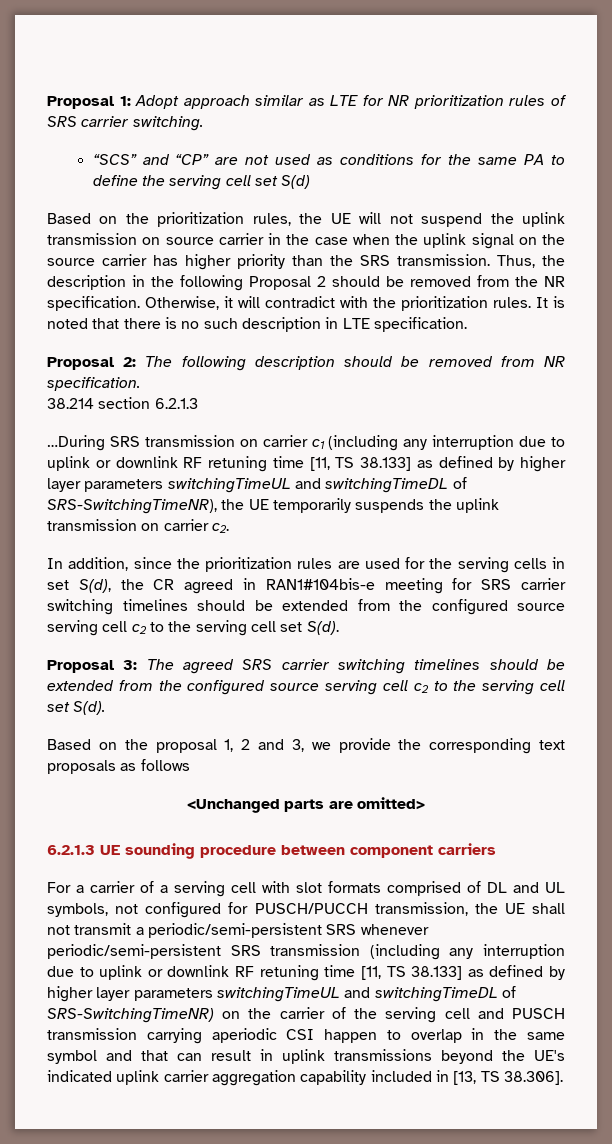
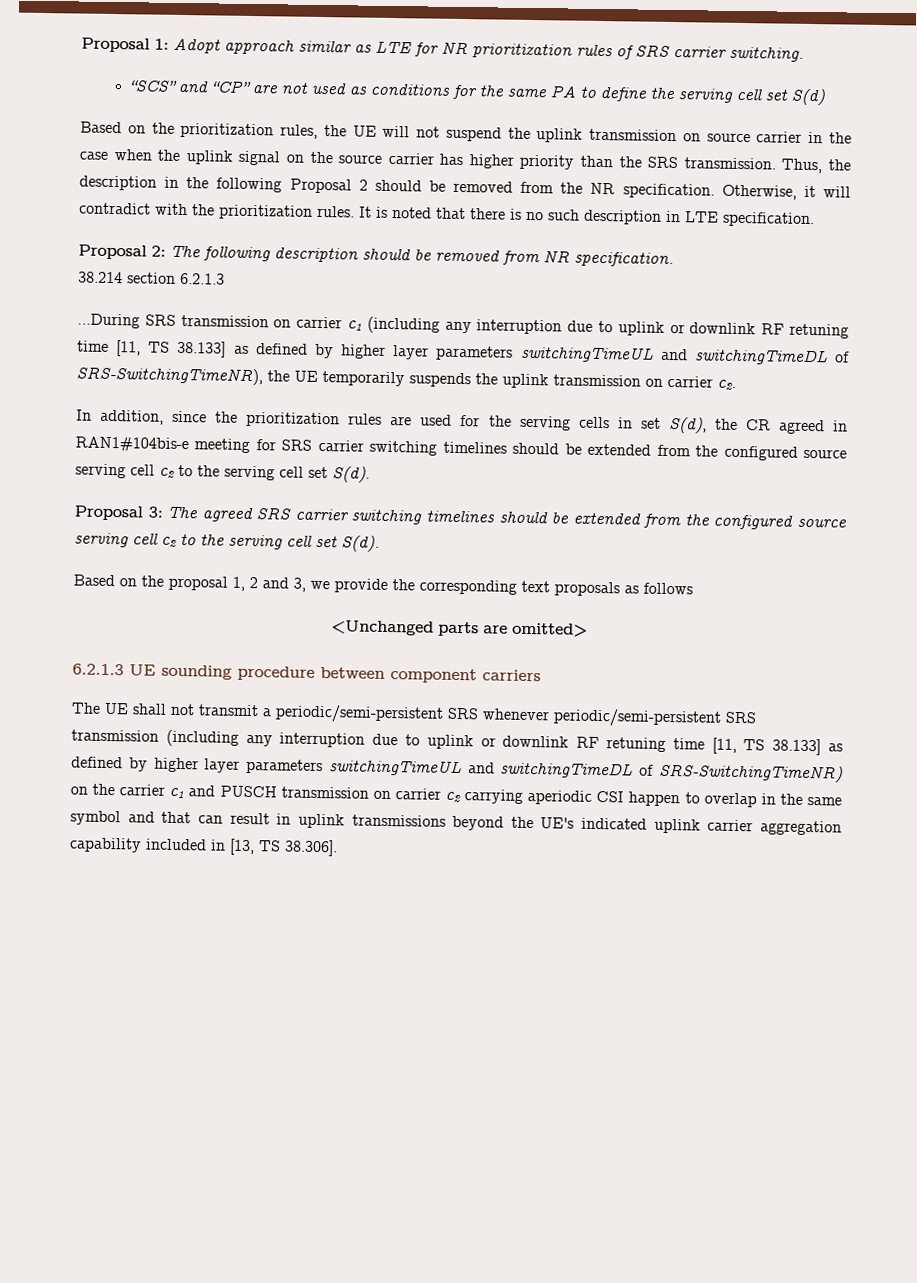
- For a carrier of a serving cell with slot formats comprised of DL and UL symbols, not configured for PUSCH/PUCCH transmission, the UE shall not transmit a periodic/semi-persistent SRS whenever periodic/semi-persistent SRS transmission (including any interruption due to uplink or downlink RF retuning time [11, TS 38.133] as defined by higher layer parameters switchingTimeUL and switchingTimeDL of SRS-SwitchingTimeNR) on the carrier of the serving cell and PUSCH transmission carrying aperiodic CSI happen to overlap in the same symbol and that can result in uplink transmissions beyond the UE's indicated uplink carrier aggregation capability included in [13, TS 38.306].
+ The UE shall not transmit a periodic/semi-persistent SRS whenever periodic/semi-persistent SRS transmission (including any interruption due to uplink or downlink RF retuning time [11, TS 38.133] as defined by higher layer parameters switchingTimeUL and switchingTimeDL of SRS-SwitchingTimeNR) on the carrier c1 and PUSCH transmission on carrier c2 carrying aperiodic CSI happen to overlap in the same symbol and that can result in uplink transmissions beyond the UE's indicated uplink carrier aggregation capability included in [13, TS 38.306].

